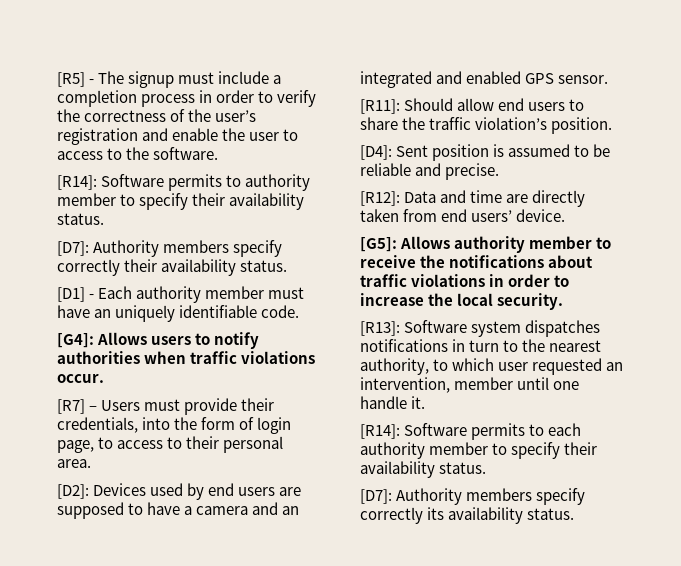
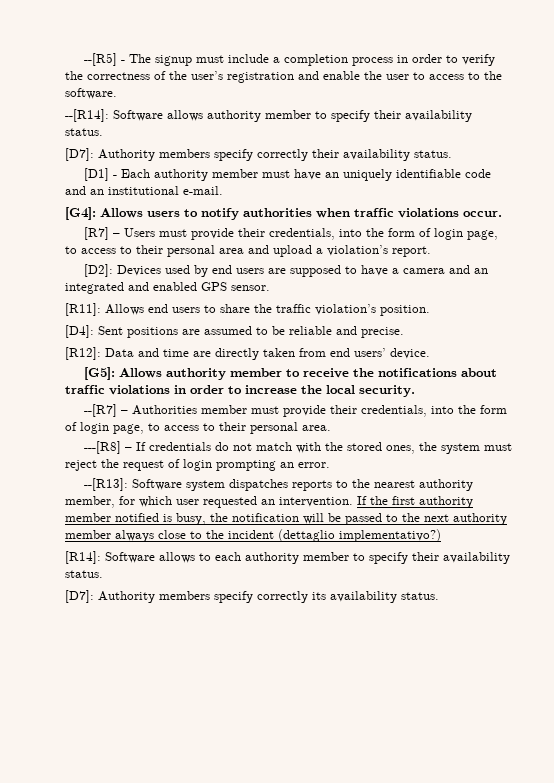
- [R5] - The signup must include a completion process in order to verify the correctness of the user’s registration and enable the user to access to the software.
+ --[R5] - The signup must include a completion process in order to verify the correctness of the user’s registration and enable the user to access to the software.
- [R14]: Software permits to authority member to specify their availability status.
+ --[R14]: Software allows authority member to specify their availability status.
- [D1] - Each authority member must have an uniquely identifiable code.
+ [D1] - Each authority member must have an uniquely identifiable code and an institutional e-mail.
- [R7] – Users must provide their credentials, into the form of login page, to access to their personal area.
+ [R7] – Users must provide their credentials, into the form of login page, to access to their personal area and upload a violation’s report.
- [R11]: Should allow end users to share the traffic violation’s position.
+ [R11]: Allows end users to share the traffic violation’s position.
- [D4]: Sent position is assumed to be reliable and precise.
+ [D4]: Sent positions are assumed to be reliable and precise.
- [R13]: Software system dispatches notifications in turn to the nearest authority, to which user requested an intervention, member until one handle it.
- [R14]: Software permits to each authority member to specify their availability status.
+ --[R7] – Authorities member must provide their credentials, into the form of login page, to access to their personal area.
+ ---[R8] – If credentials do not match with the stored ones, the system must reject the request of login prompting an error.
+ --[R13]: Software system dispatches reports to the nearest authority member, for which user requested an intervention. If the first authority member notified is busy, the notification will be passed to the next authority member always close to the incident (dettaglio implementativo?)
+ [R14]: Software allows to each authority member to specify their availability status.

